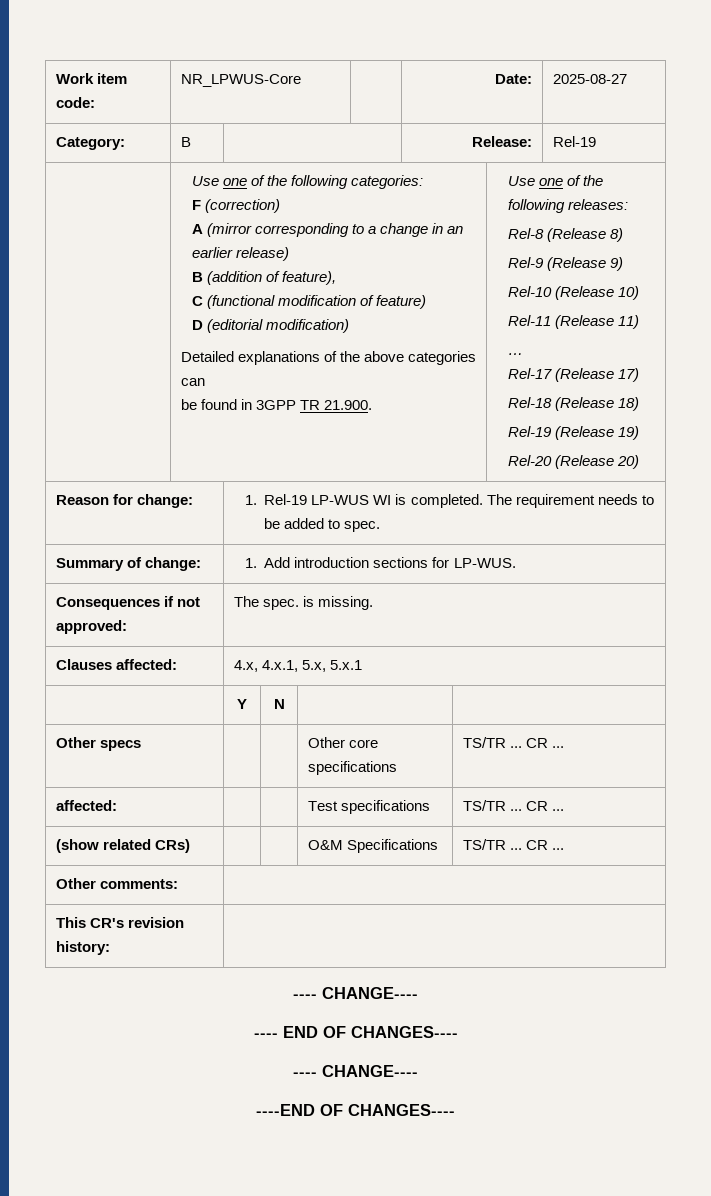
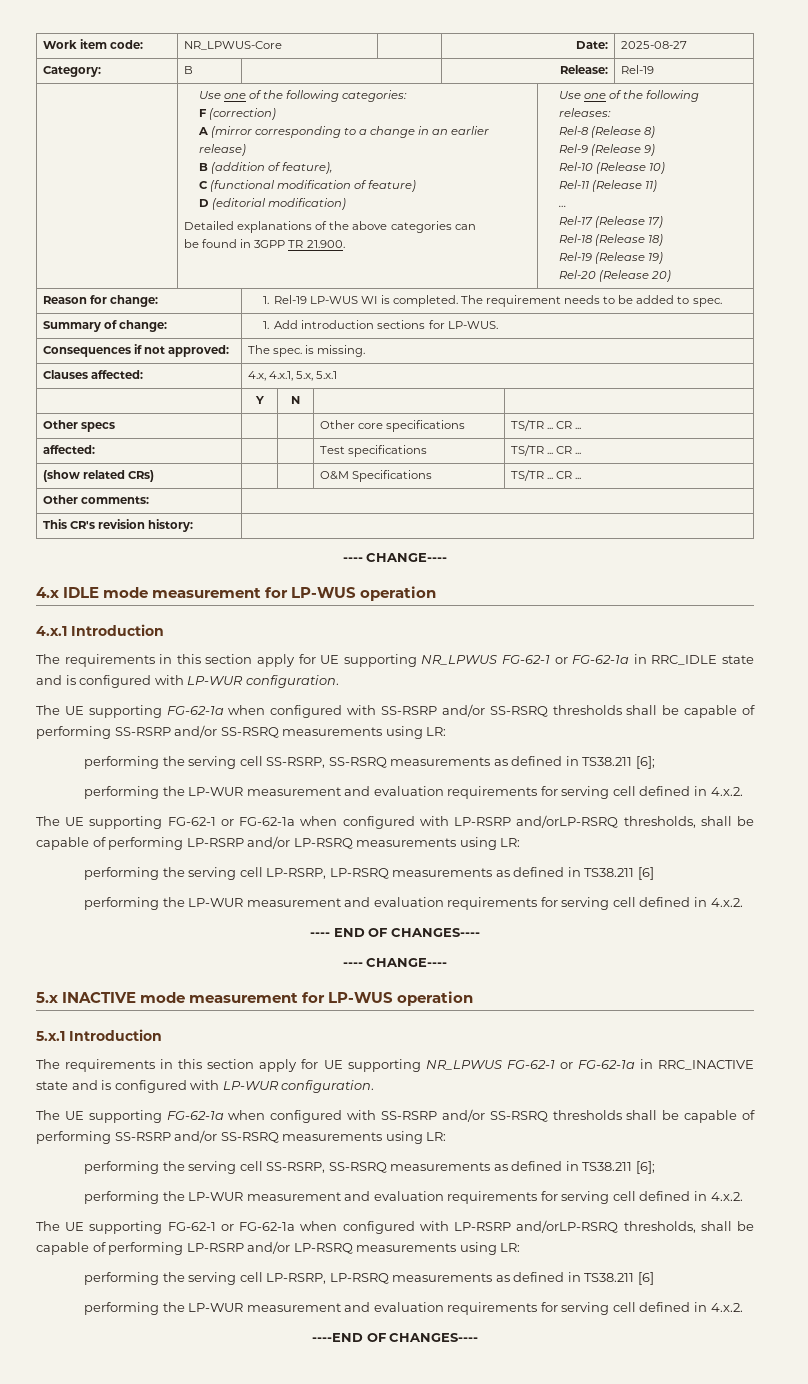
+ 4.x IDLE mode measurement for LP-WUS operation
+ 4.x.1 Introduction
+ The requirements in this section apply for UE supporting NR_LPWUS FG-62-1 or FG-62-1a in RRC_IDLE state and is configured with LP-WUR configuration.
+ The UE supporting FG-62-1a when configured with SS-RSRP and/or SS-RSRQ thresholds shall be capable of performing SS-RSRP and/or SS-RSRQ measurements using LR:
+ performing the serving cell SS-RSRP, SS-RSRQ measurements as defined in TS38.211 [6];
+ performing the LP-WUR measurement and evaluation requirements for serving cell defined in 4.x.2.
+ The UE supporting FG-62-1 or FG-62-1a when configured with LP-RSRP and/orLP-RSRQ thresholds, shall be capable of performing LP-RSRP and/or LP-RSRQ measurements using LR:
+ performing the serving cell LP-RSRP, LP-RSRQ measurements as defined in TS38.211 [6]
+ performing the LP-WUR measurement and evaluation requirements for serving cell defined in 4.x.2.
+ 5.x INACTIVE mode measurement for LP-WUS operation
+ 5.x.1 Introduction
+ The requirements in this section apply for UE supporting NR_LPWUS FG-62-1 or FG-62-1a in RRC_INACTIVE state and is configured with LP-WUR configuration.
+ The UE supporting FG-62-1a when configured with SS-RSRP and/or SS-RSRQ thresholds shall be capable of performing SS-RSRP and/or SS-RSRQ measurements using LR:
+ performing the serving cell SS-RSRP, SS-RSRQ measurements as defined in TS38.211 [6];
+ performing the LP-WUR measurement and evaluation requirements for serving cell defined in 4.x.2.
+ The UE supporting FG-62-1 or FG-62-1a when configured with LP-RSRP and/orLP-RSRQ thresholds, shall be capable of performing LP-RSRP and/or LP-RSRQ measurements using LR:
+ performing the serving cell LP-RSRP, LP-RSRQ measurements as defined in TS38.211 [6]
+ performing the LP-WUR measurement and evaluation requirements for serving cell defined in 4.x.2.

